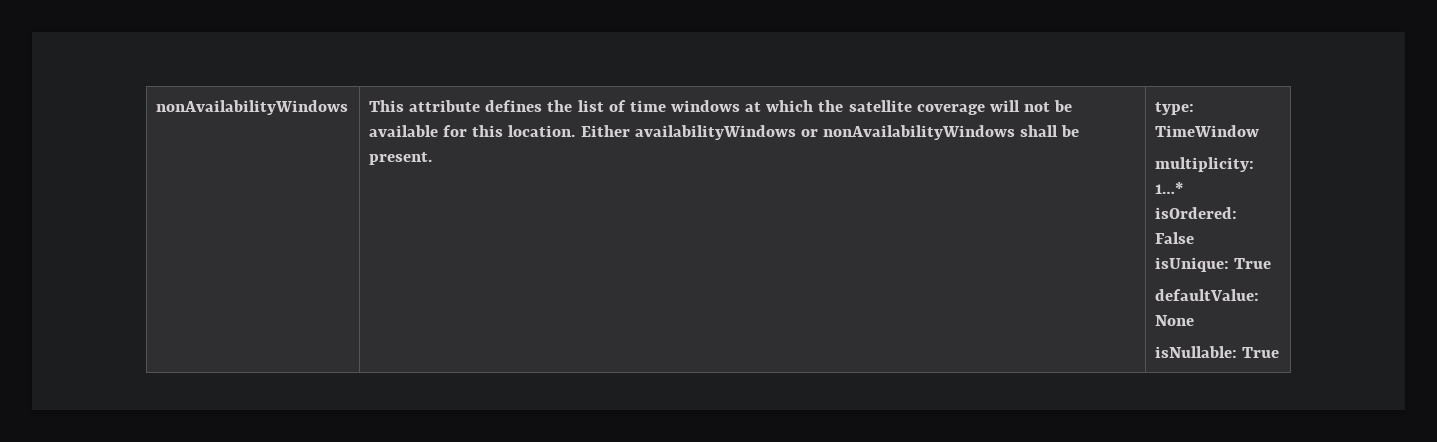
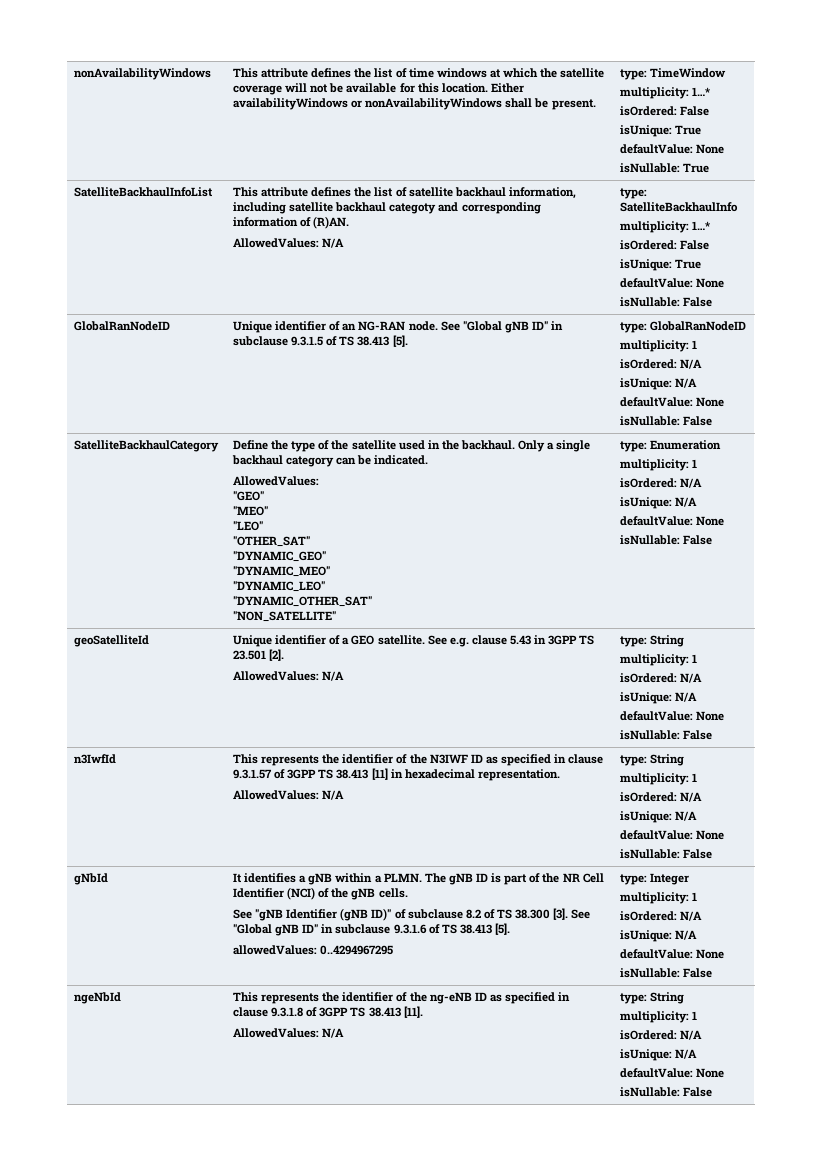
+ SatelliteBackhaulInfoList | This attribute defines the list of satellite backhaul information, including satellite backhaul categoty and corresponding information of (R)AN.
+ AllowedValues: N/A | type: SatelliteBackhaulInfo
+ multiplicity: 1…*
+ isOrdered: False
+ isUnique: True
+ defaultValue: None
+ isNullable: False
+ GlobalRanNodeID | Unique identifier of an NG-RAN node. See "Global gNB ID" in subclause 9.3.1.5 of TS 38.413 [5]. | type: GlobalRanNodeID
+ multiplicity: 1
+ isOrdered: N/A
+ isUnique: N/A
+ defaultValue: None
+ isNullable: False
+ SatelliteBackhaulCategory | Define the type of the satellite used in the backhaul. Only a single backhaul category can be indicated.
+ AllowedValues:
+ "GEO"
+ "MEO"
+ "LEO"
+ "OTHER_SAT"
+ "DYNAMIC_GEO"
+ "DYNAMIC_MEO"
+ "DYNAMIC_LEO"
+ "DYNAMIC_OTHER_SAT"
+ "NON_SATELLITE" | type: Enumeration
+ multiplicity: 1
+ isOrdered: N/A
+ isUnique: N/A
+ defaultValue: None
+ isNullable: False
+ geoSatelliteId | Unique identifier of a GEO satellite. See e.g. clause 5.43 in 3GPP TS 23.501 [2].
+ AllowedValues: N/A | type: String
+ multiplicity: 1
+ isOrdered: N/A
+ isUnique: N/A
+ defaultValue: None
+ isNullable: False
+ n3IwfId | This represents the identifier of the N3IWF ID as specified in clause 9.3.1.57 of 3GPP TS 38.413 [11] in hexadecimal representation.
+ AllowedValues: N/A | type: String
+ multiplicity: 1
+ isOrdered: N/A
+ isUnique: N/A
+ defaultValue: None
+ isNullable: False
+ gNbId | It identifies a gNB within a PLMN. The gNB ID is part of the NR Cell Identifier (NCI) of the gNB cells.
+ See "gNB Identifier (gNB ID)" of subclause 8.2 of TS 38.300 [3]. See "Global gNB ID" in subclause 9.3.1.6 of TS 38.413 [5].
+ allowedValues: 0..4294967295 | type: Integer
+ multiplicity: 1
+ isOrdered: N/A
+ isUnique: N/A
+ defaultValue: None
+ isNullable: False
+ ngeNbId | This represents the identifier of the ng-eNB ID as specified in clause 9.3.1.8 of 3GPP TS 38.413 [11].
+ AllowedValues: N/A | type: String
+ multiplicity: 1
+ isOrdered: N/A
+ isUnique: N/A
+ defaultValue: None
+ isNullable: False

